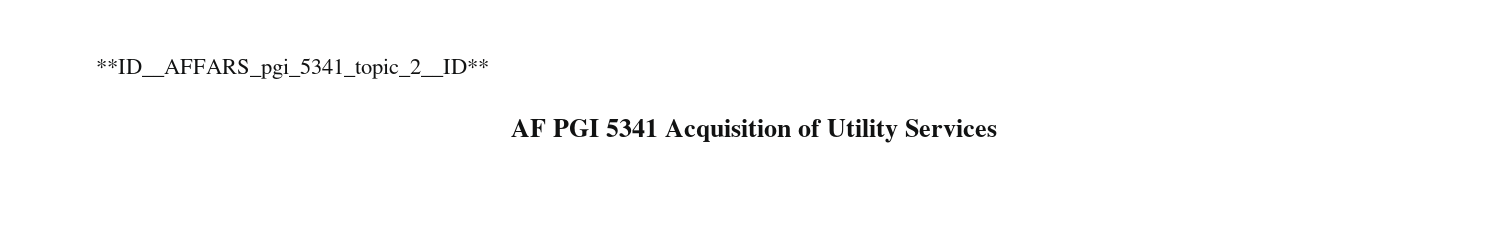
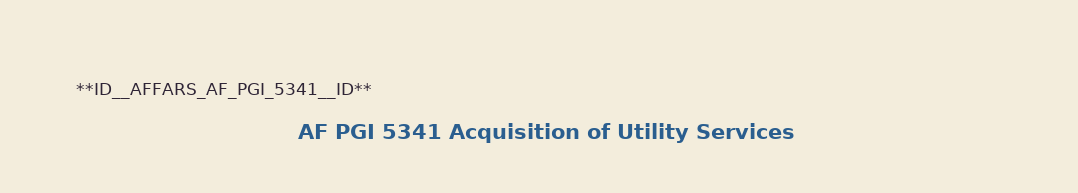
- **ID__AFFARS_pgi_5341_topic_2__ID**
+ **ID__AFFARS_AF_PGI_5341__ID**

